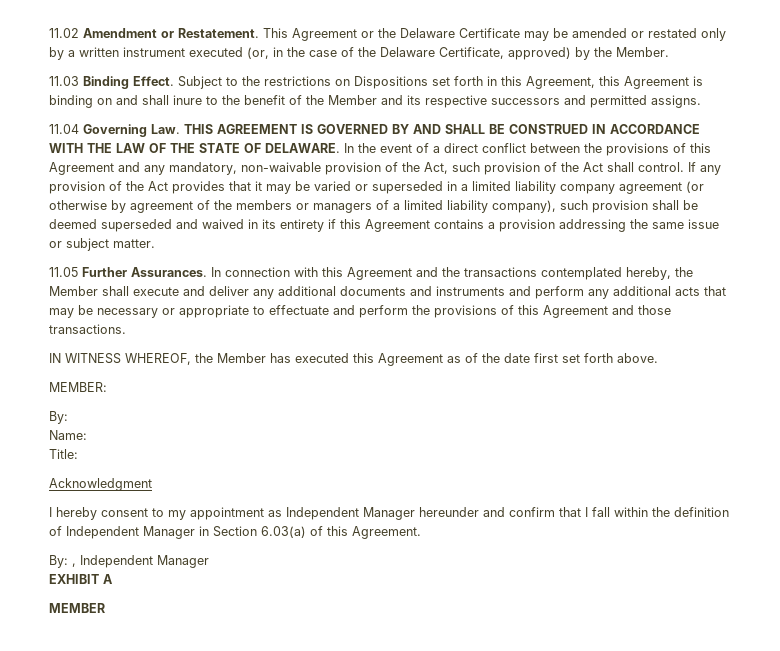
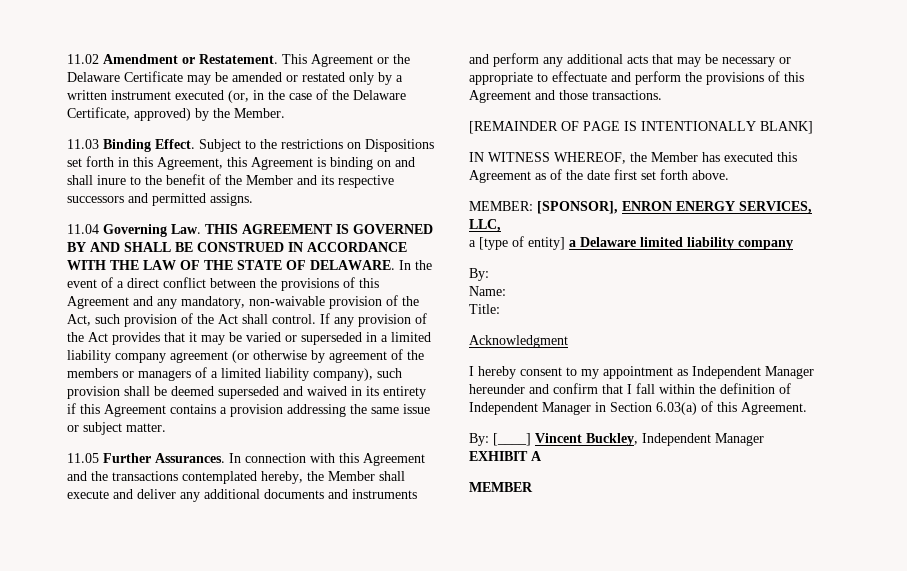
+ [REMAINDER OF PAGE IS INTENTIONALLY BLANK]
- MEMBER:
+ MEMBER: [SPONSOR], ENRON ENERGY SERVICES, LLC,
+ a [type of entity] a Delaware limited liability company
- By: , Independent Manager
+ By: [____] Vincent Buckley, Independent Manager

